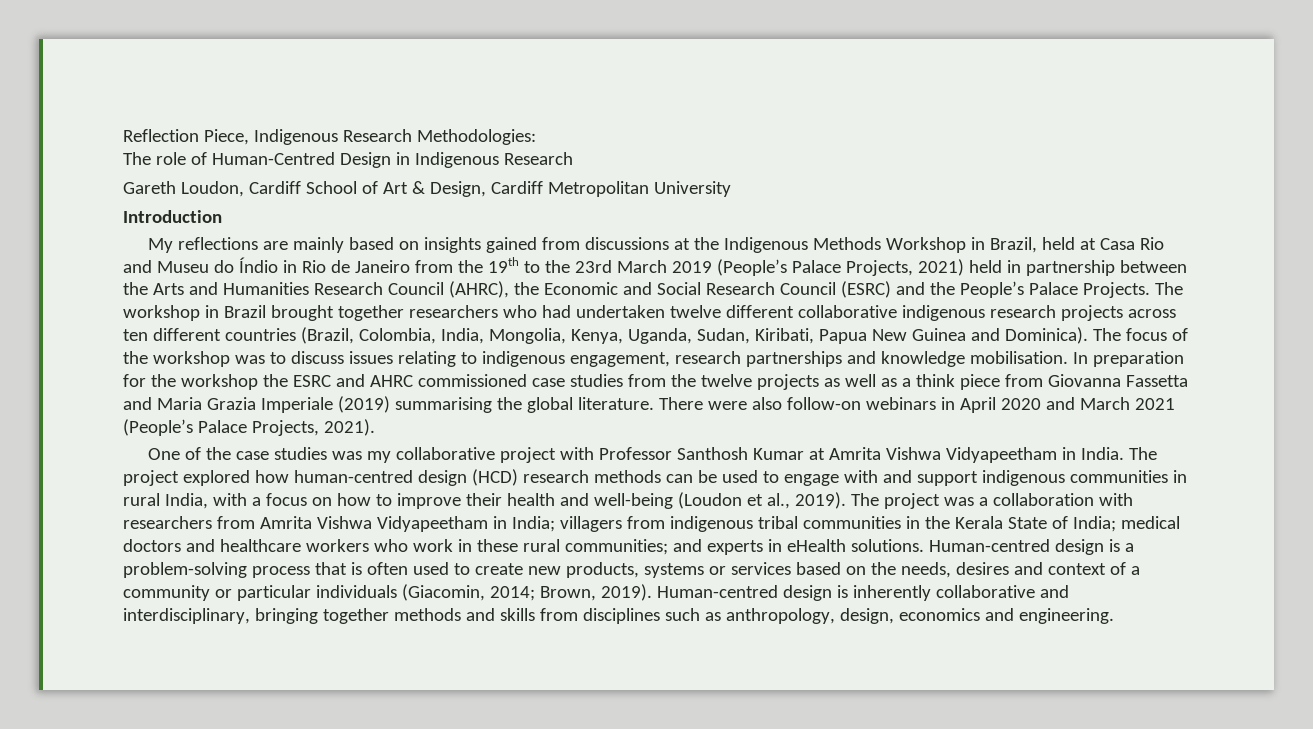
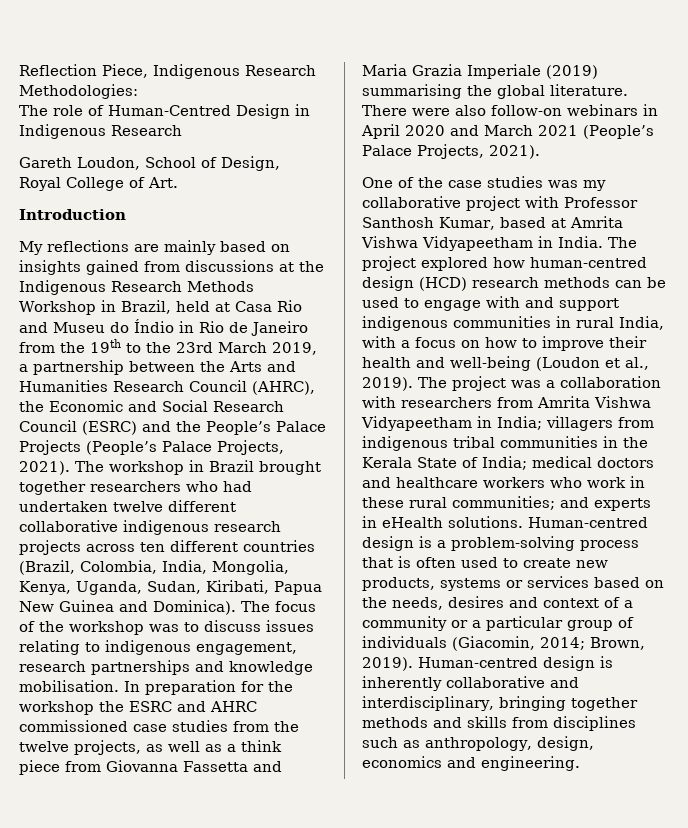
- Gareth Loudon, Cardiff School of Art & Design, Cardiff Metropolitan University
+ Gareth Loudon, School of Design, Royal College of Art.
- My reflections are mainly based on insights gained from discussions at the Indigenous Methods Workshop in Brazil, held at Casa Rio and Museu do Índio in Rio de Janeiro from the 19th to the 23rd March 2019 (People’s Palace Projects, 2021) held in partnership between the Arts and Humanities Research Council (AHRC), the Economic and Social Research Council (ESRC) and the People’s Palace Projects.
+ My reflections are mainly based on insights gained from discussions at the Indigenous Research Methods Workshop in Brazil, held at Casa Rio and Museu do Índio in Rio de Janeiro from the 19th to the 23rd March 2019, a partnership between the Arts and Humanities Research Council (AHRC), the Economic and Social Research Council (ESRC) and the People’s Palace Projects (People’s Palace Projects, 2021).
- In preparation for the workshop the ESRC and AHRC commissioned case studies from the twelve projects as well as a think piece from Giovanna Fassetta and Maria Grazia Imperiale (2019) summarising the global literature.
+ In preparation for the workshop the ESRC and AHRC commissioned case studies from the twelve projects, as well as a think piece from Giovanna Fassetta and Maria Grazia Imperiale (2019) summarising the global literature.
- One of the case studies was my collaborative project with Professor Santhosh Kumar at Amrita Vishwa Vidyapeetham in India.
+ One of the case studies was my collaborative project with Professor Santhosh Kumar, based at Amrita Vishwa Vidyapeetham in India.
- Human-centred design is a problem-solving process that is often used to create new products, systems or services based on the needs, desires and context of a community or particular individuals (Giacomin, 2014; Brown, 2019).
+ Human-centred design is a problem-solving process that is often used to create new products, systems or services based on the needs, desires and context of a community or a particular group of individuals (Giacomin, 2014; Brown, 2019).

